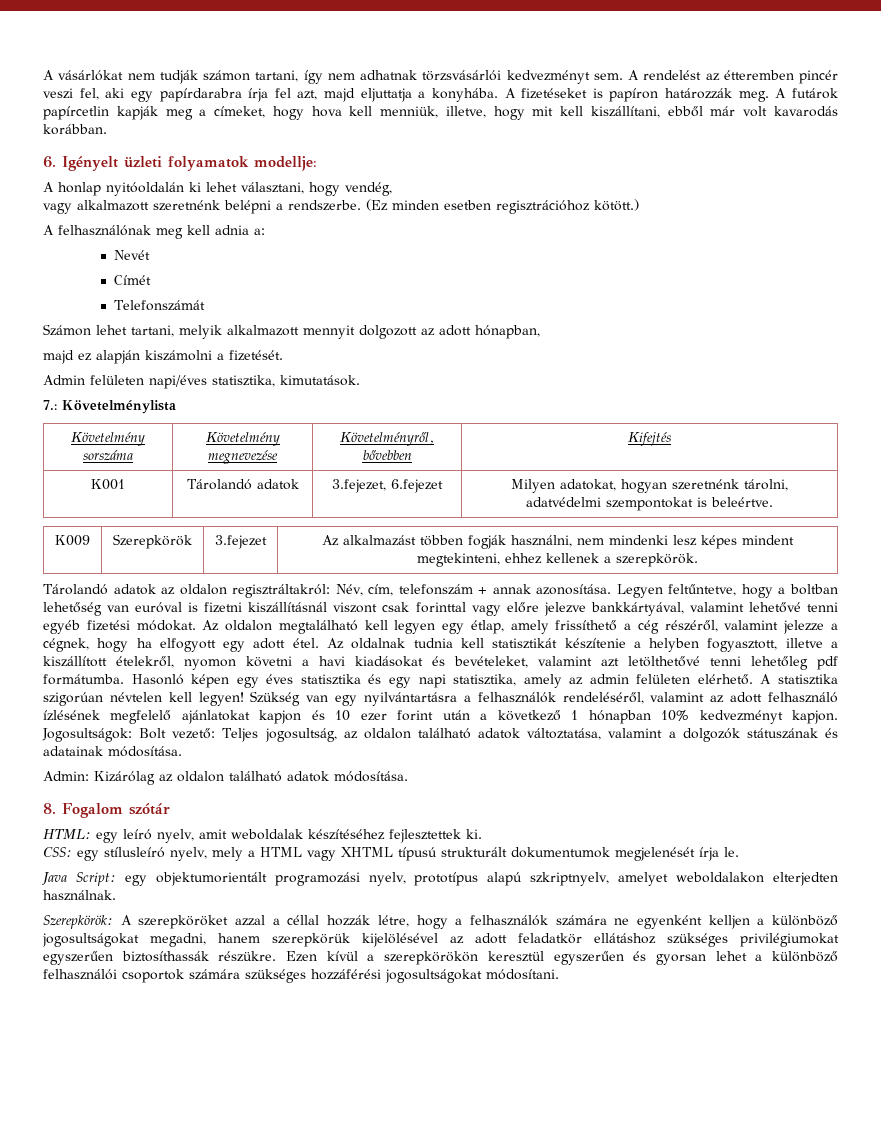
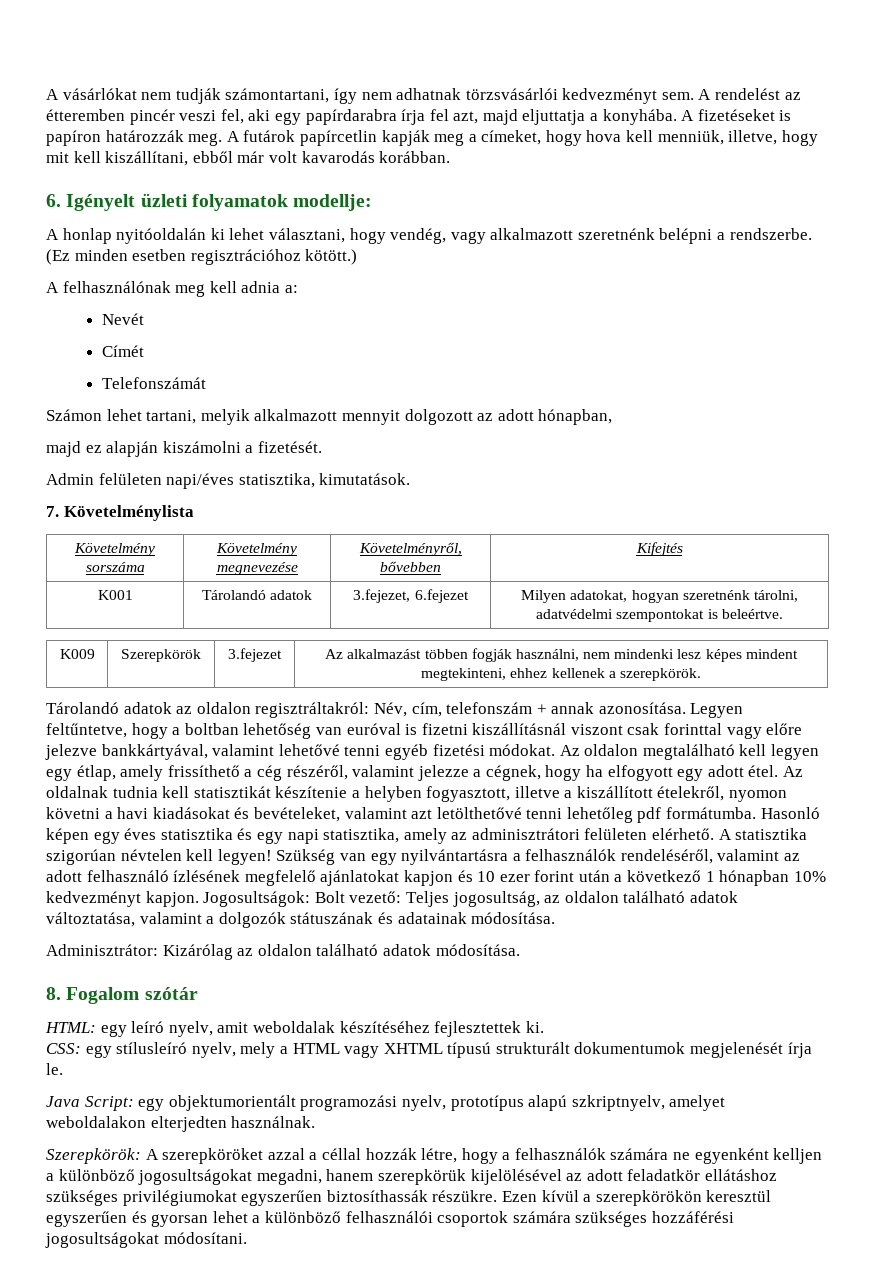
- A vásárlókat nem tudják számon tartani, így nem adhatnak törzsvásárlói kedvezményt sem.
+ A vásárlókat nem tudják számontartani, így nem adhatnak törzsvásárlói kedvezményt sem.
- A honlap nyitóoldalán ki lehet választani, hogy vendég,
- vagy alkalmazott szeretnénk belépni a rendszerbe.
+ A honlap nyitóoldalán ki lehet választani, hogy vendég, vagy alkalmazott szeretnénk belépni a rendszerbe.
- 7.: Követelménylista
+ 7. Követelménylista
- Hasonló képen egy éves statisztika és egy napi statisztika, amely az admin felületen elérhető.
+ Hasonló képen egy éves statisztika és egy napi statisztika, amely az adminisztrátori felületen elérhető.
- Admin: Kizárólag az oldalon található adatok módosítása.
+ Adminisztrátor: Kizárólag az oldalon található adatok módosítása.

